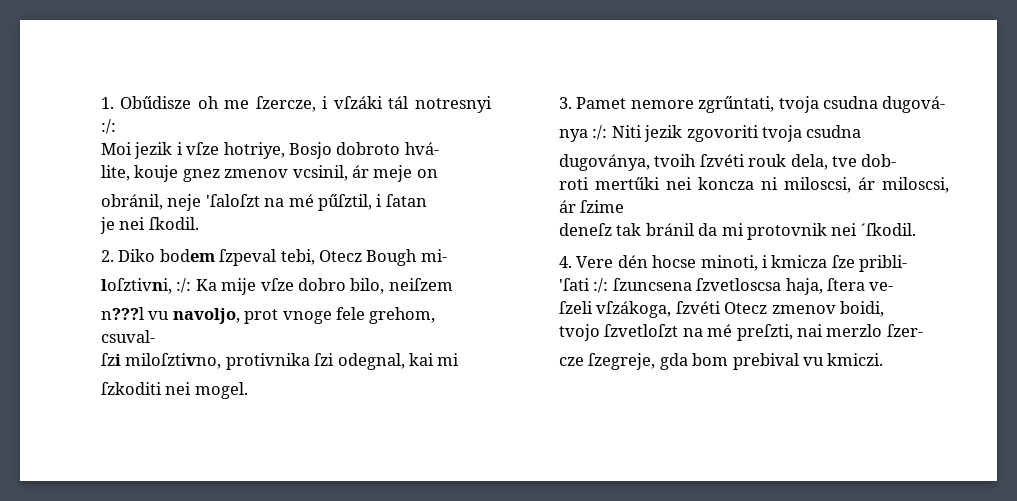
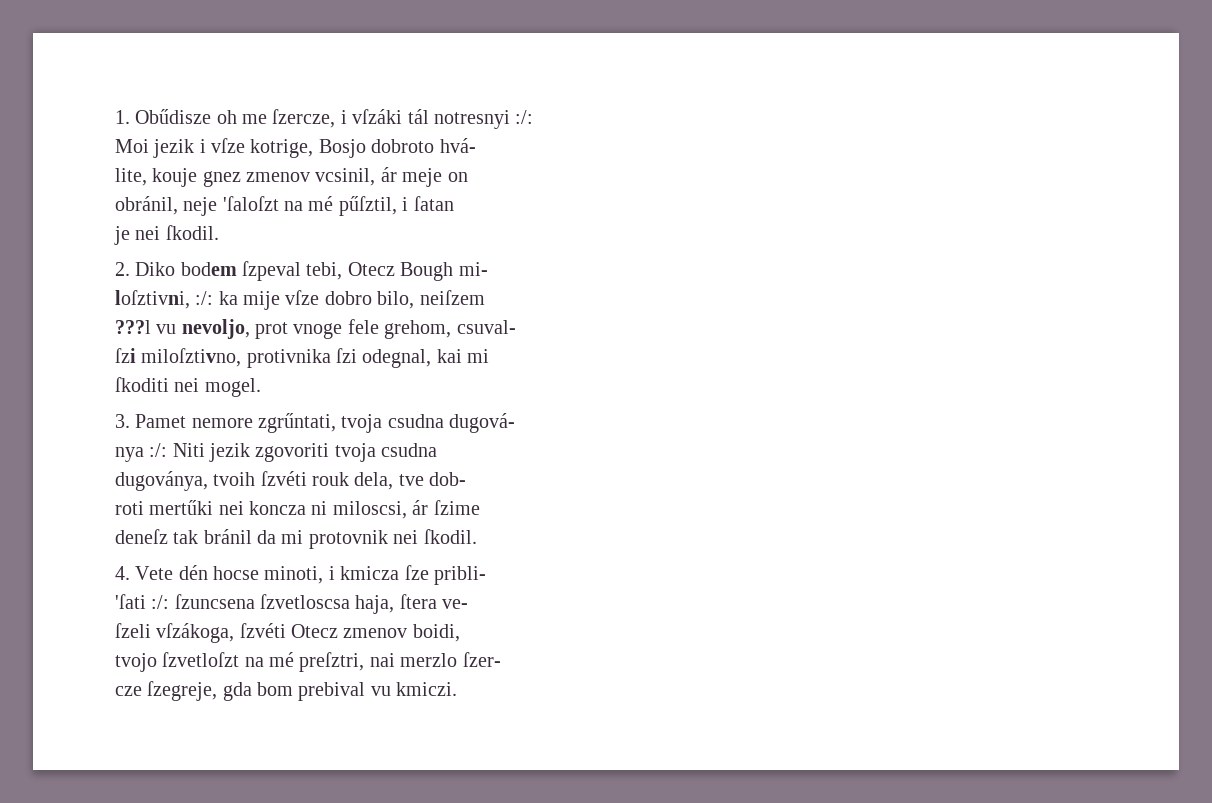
- Moi jezik i vſze hotriye, Bosjo dobroto hvá-
+ Moi jezik i vſze kotrige, Bosjo dobroto hvá-
- loſztivni, :/: Ka mije vſze dobro bilo, neiſzem
+ loſztivni, :/: ka mije vſze dobro bilo, neiſzem
- n???l vu navoljo, prot vnoge fele grehom, csuval-
+ ???l vu nevoljo, prot vnoge fele grehom, csuval-
- ſzkoditi nei mogel.
+ ſkoditi nei mogel.
- roti mertűki nei koncza ni miloscsi, ár miloscsi, ár ſzime
+ roti mertűki nei koncza ni miloscsi, ár ſzime
- deneſz tak bránil da mi protovnik nei ´ſkodil.
+ deneſz tak bránil da mi protovnik nei ſkodil.
- 4. Vere dén hocse minoti, i kmicza ſze pribli-
+ 4. Vete dén hocse minoti, i kmicza ſze pribli-
- tvojo ſzvetloſzt na mé preſzti, nai merzlo ſzer-
+ tvojo ſzvetloſzt na mé preſztri, nai merzlo ſzer-

